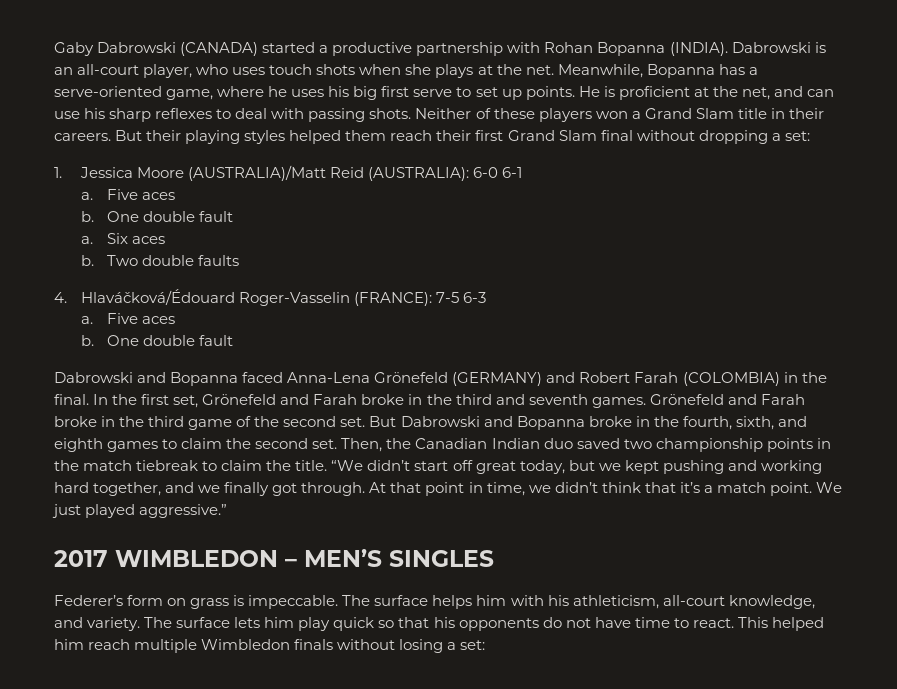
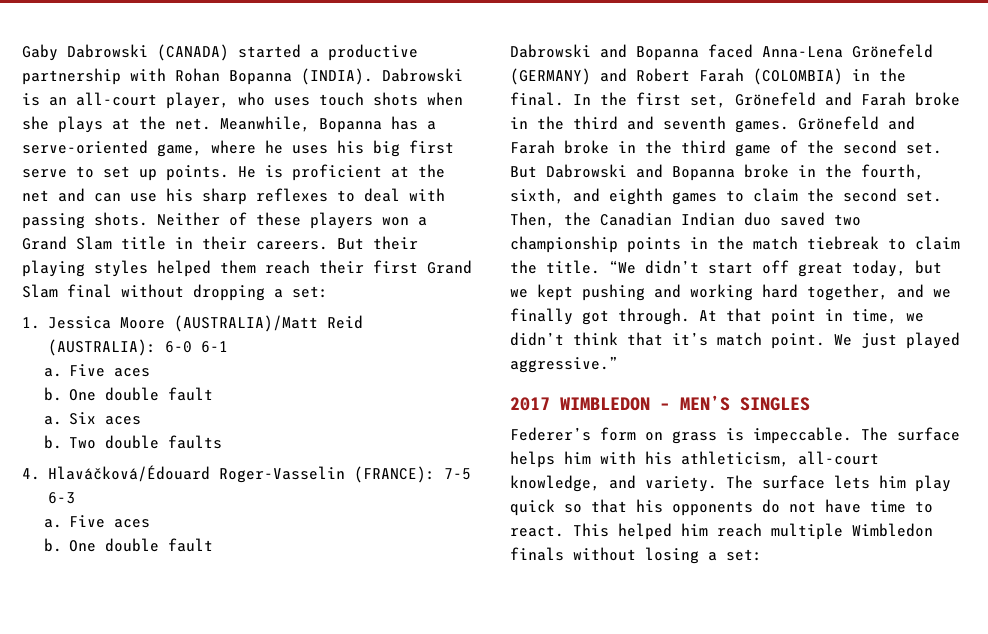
- He is proficient at the net, and can use his sharp reflexes to deal with passing shots.
+ He is proficient at the net and can use his sharp reflexes to deal with passing shots.
- At that point in time, we didn’t think that it’s a match point.
+ At that point in time, we didn’t think that it’s match point.

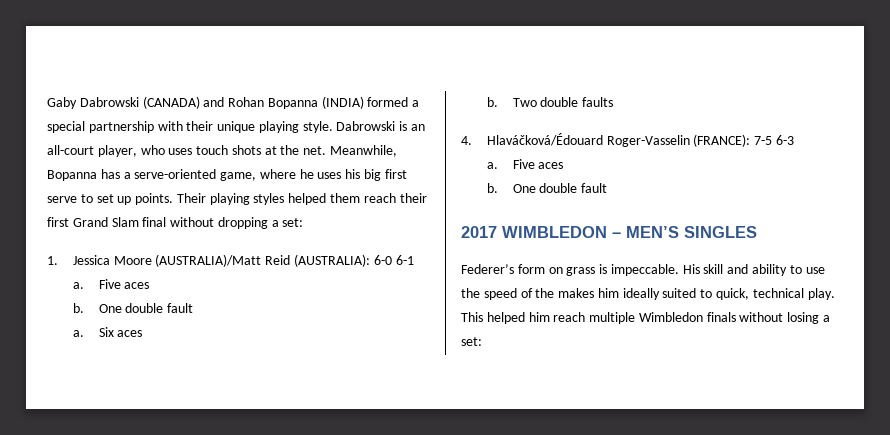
- Gaby Dabrowski (CANADA) started a productive partnership with Rohan Bopanna (INDIA).
+ Gaby Dabrowski (CANADA) and Rohan Bopanna (INDIA) formed a special partnership with their unique playing style.
- Dabrowski is an all-court player, who uses touch shots when she plays at the net.
+ Dabrowski is an all-court player, who uses touch shots at the net.
- He is proficient at the net and can use his sharp reflexes to deal with passing shots. Neither of these players won a Grand Slam title in their careers. But their playing styles helped them reach their first Grand Slam final without dropping a set:
+ Their playing styles helped them reach their first Grand Slam final without dropping a set:
- Dabrowski and Bopanna faced Anna-Lena Grönefeld (GERMANY) and Robert Farah (COLOMBIA) in the final. In the first set, Grönefeld and Farah broke in the third and seventh games. Grönefeld and Farah broke in the third game of the second set. But Dabrowski and Bopanna broke in the fourth, sixth, and eighth games to claim the second set. Then, the Canadian Indian duo saved two championship points in the match tiebreak to claim the title. “We didn’t start off great today, but we kept pushing and working hard together, and we finally got through. At that point in time, we didn’t think that it’s match point. We just played aggressive.”
- The surface helps him with his athleticism, all-court knowledge, and variety. The surface lets him play quick so that his opponents do not have time to react.
+ His skill and ability to use the speed of the makes him ideally suited to quick, technical play.

